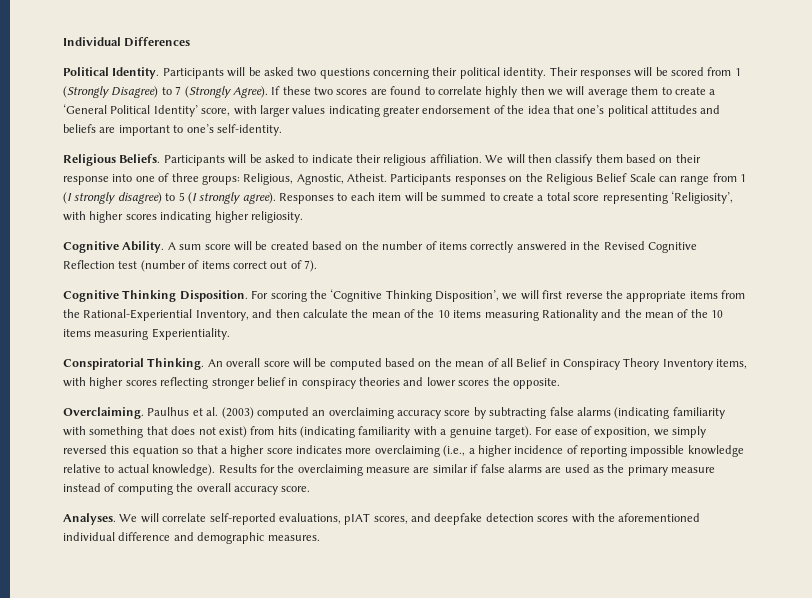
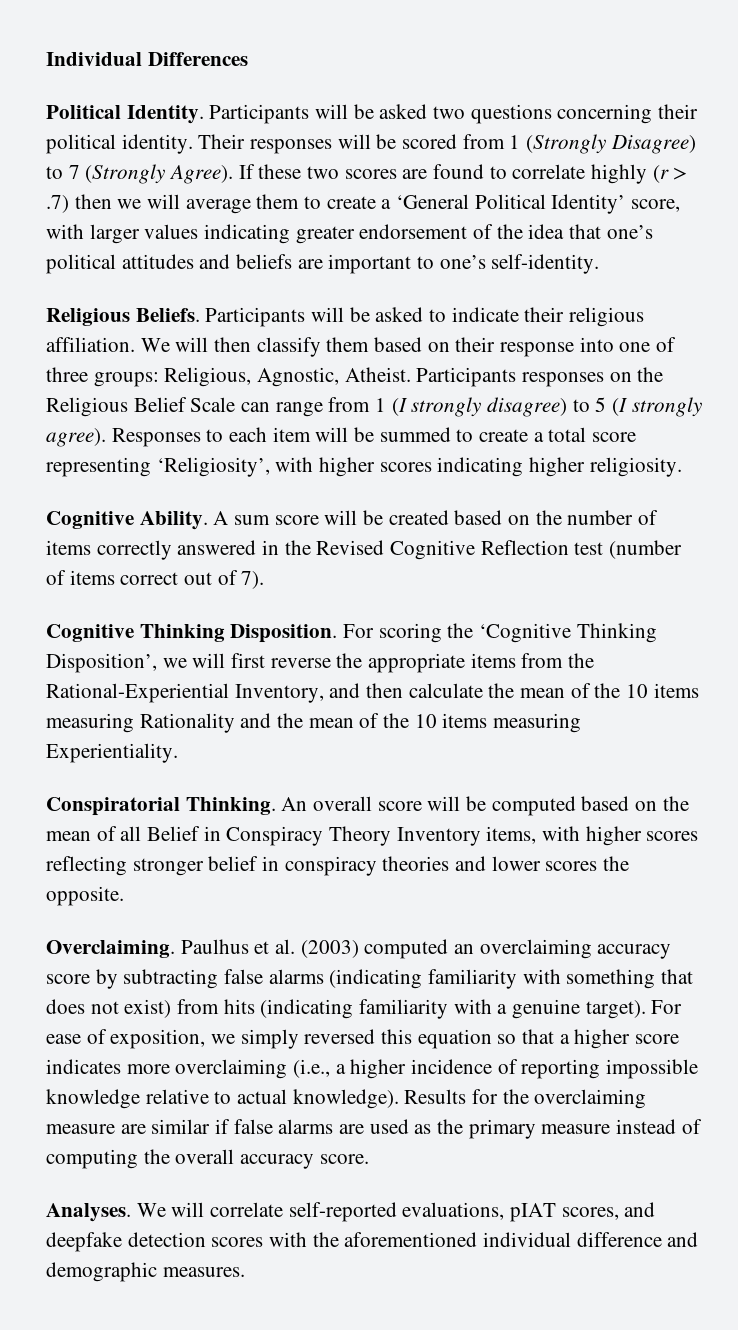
- If these two scores are found to correlate highly then we will average them to create a ‘General Political Identity’ score, with larger values indicating greater endorsement of the idea that one’s political attitudes and beliefs are important to one’s self-identity.
+ If these two scores are found to correlate highly (r > .7) then we will average them to create a ‘General Political Identity’ score, with larger values indicating greater endorsement of the idea that one’s political attitudes and beliefs are important to one’s self-identity.

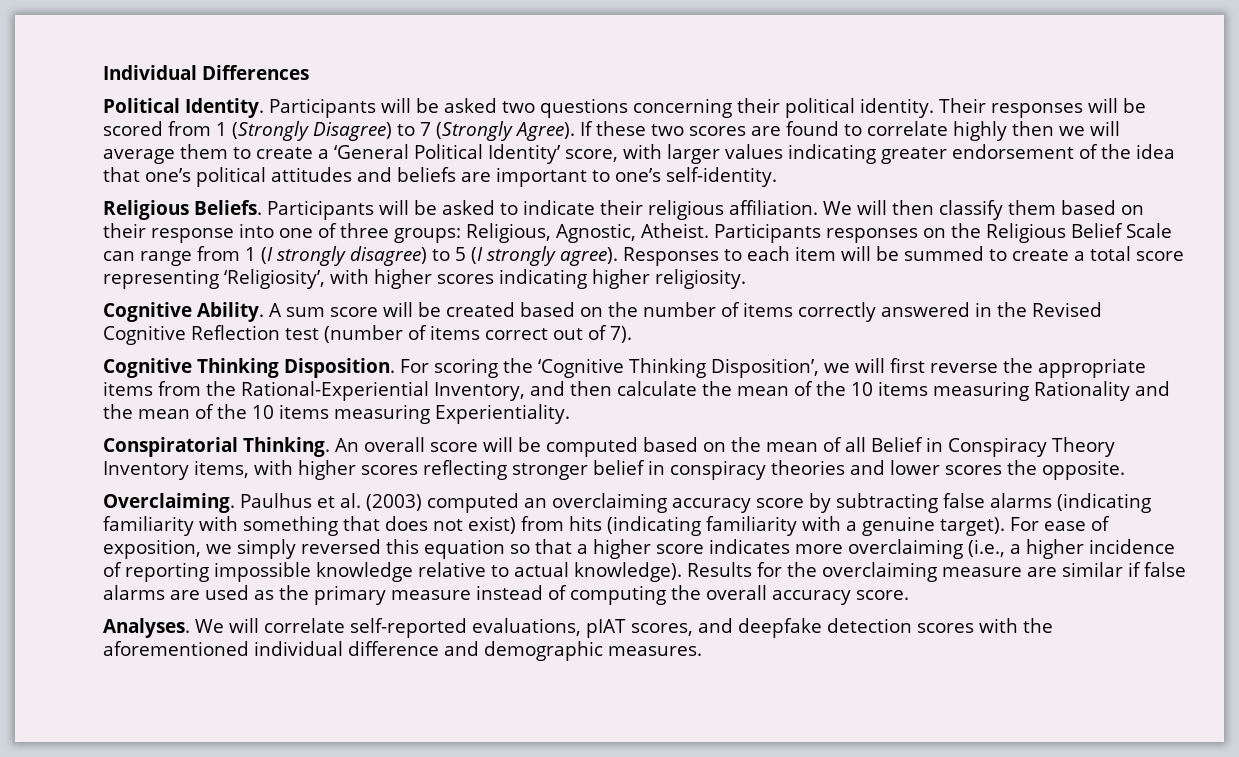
- If these two scores are found to correlate highly (r > .7) then we will average them to create a ‘General Political Identity’ score, with larger values indicating greater endorsement of the idea that one’s political attitudes and beliefs are important to one’s self-identity.
+ If these two scores are found to correlate highly then we will average them to create a ‘General Political Identity’ score, with larger values indicating greater endorsement of the idea that one’s political attitudes and beliefs are important to one’s self-identity.

